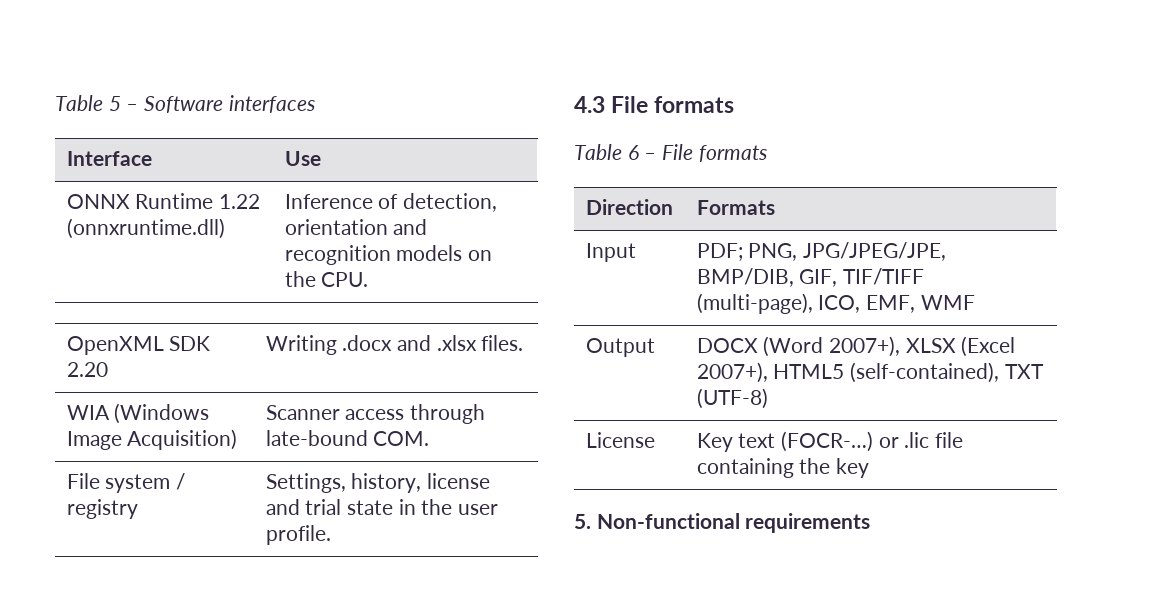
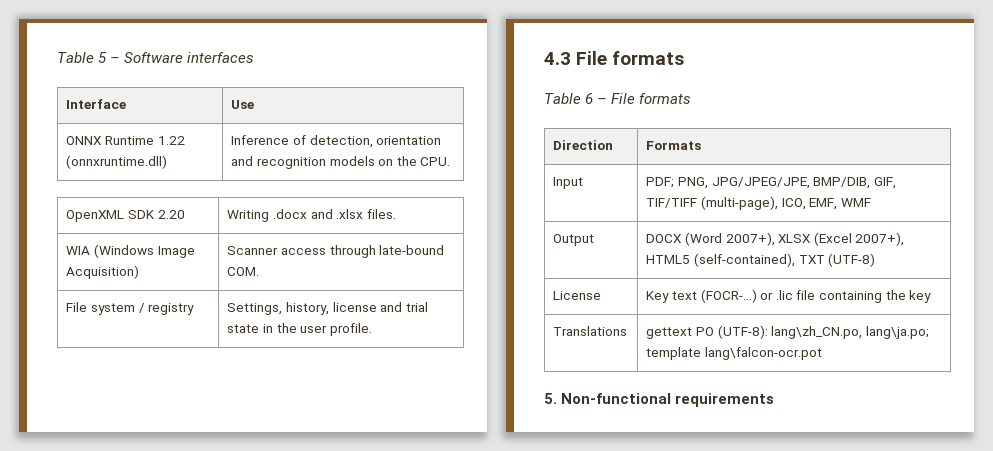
+ Translations | gettext PO (UTF-8): lang\zh_CN.po, lang\ja.po; template lang\falcon-ocr.pot

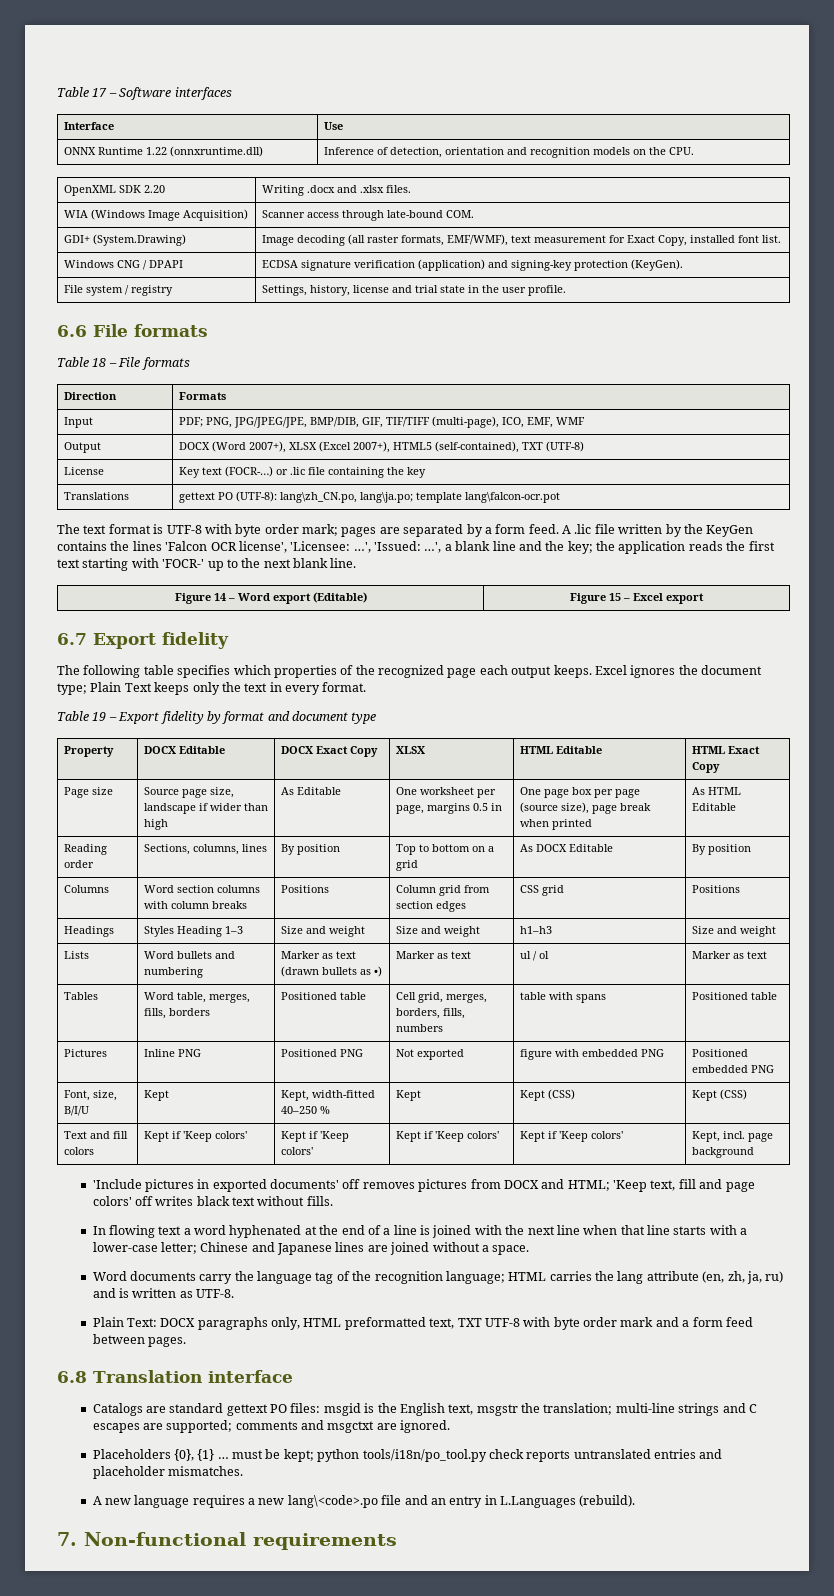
- Table 5 – Software interfaces
+ Table 17 – Software interfaces
+ GDI+ (System.Drawing) | Image decoding (all raster formats, EMF/WMF), text measurement for Exact Copy, installed font list.
+ Windows CNG / DPAPI | ECDSA signature verification (application) and signing-key protection (KeyGen).
- 4.3 File formats
+ 6.6 File formats
- Table 6 – File formats
+ Table 18 – File formats
- 5. Non-functional requirements
+ The text format is UTF-8 with byte order mark; pages are separated by a form feed. A .lic file written by the KeyGen contains the lines 'Falcon OCR license', 'Licensee: …', 'Issued: …', a blank line and the key; the application reads the first text starting with 'FOCR-' up to the next blank line.
+ Figure 14 – Word export (Editable) | Figure 15 – Excel export
+ 6.7 Export fidelity
+ The following table specifies which properties of the recognized page each output keeps. Excel ignores the document type; Plain Text keeps only the text in every format.
+ Table 19 – Export fidelity by format and document type
+ Property | DOCX Editable | DOCX Exact Copy | XLSX | HTML Editable | HTML Exact Copy
+ Page size | Source page size, landscape if wider than high | As Editable | One worksheet per page, margins 0.5 in | One page box per page (source size), page break when printed | As HTML Editable
+ Reading order | Sections, columns, lines | By position | Top to bottom on a grid | As DOCX Editable | By position
+ Columns | Word section columns with column breaks | Positions | Column grid from section edges | CSS grid | Positions
+ Headings | Styles Heading 1–3 | Size and weight | Size and weight | h1–h3 | Size and weight
+ Lists | Word bullets and numbering | Marker as text (drawn bullets as •) | Marker as text | ul / ol | Marker as text
+ Tables | Word table, merges, fills, borders | Positioned table | Cell grid, merges, borders, fills, numbers | table with spans | Positioned table
+ Pictures | Inline PNG | Positioned PNG | Not exported | figure with embedded PNG | Positioned embedded PNG
+ Font, size, B/I/U | Kept | Kept, width-fitted 40–250 % | Kept | Kept (CSS) | Kept (CSS)
+ Text and fill colors | Kept if 'Keep colors' | Kept if 'Keep colors' | Kept if 'Keep colors' | Kept if 'Keep colors' | Kept, incl. page background
+ 'Include pictures in exported documents' off removes pictures from DOCX and HTML; 'Keep text, fill and page colors' off writes black text without fills.
+ In flowing text a word hyphenated at the end of a line is joined with the next line when that line starts with a lower-case letter; Chinese and Japanese lines are joined without a space.
+ Word documents carry the language tag of the recognition language; HTML carries the lang attribute (en, zh, ja, ru) and is written as UTF-8.
+ Plain Text: DOCX paragraphs only, HTML preformatted text, TXT UTF-8 with byte order mark and a form feed between pages.
+ 6.8 Translation interface
+ Catalogs are standard gettext PO files: msgid is the English text, msgstr the translation; multi-line strings and C escapes are supported; comments and msgctxt are ignored.
+ Placeholders {0}, {1} … must be kept; python tools/i18n/po_tool.py check reports untranslated entries and placeholder mismatches.
+ A new language requires a new lang\<code>.po file and an entry in L.Languages (rebuild).
+ 7. Non-functional requirements

